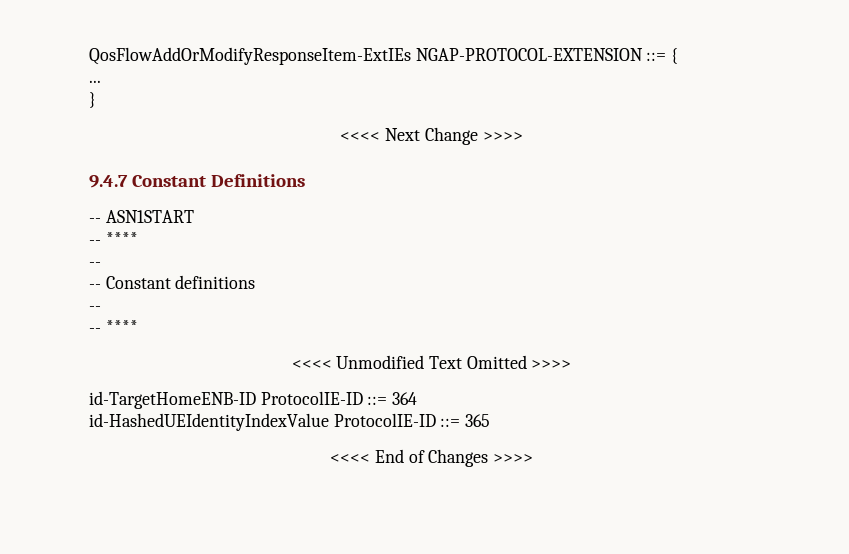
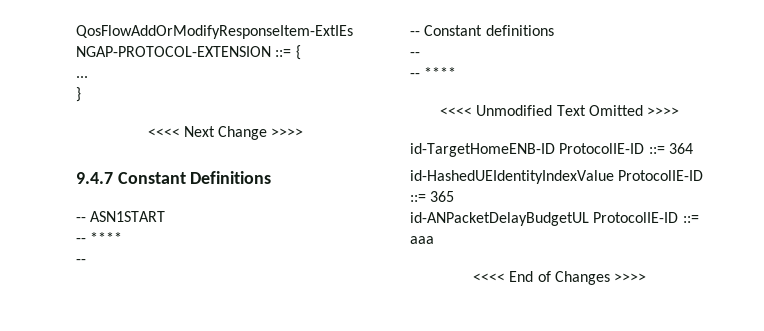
+ id-ANPacketDelayBudgetUL ProtocolIE-ID ::= aaa

